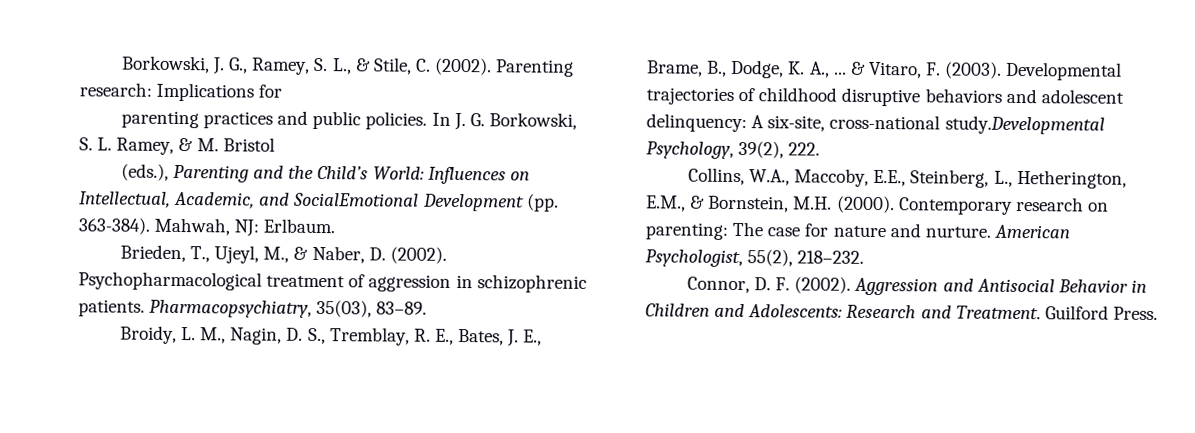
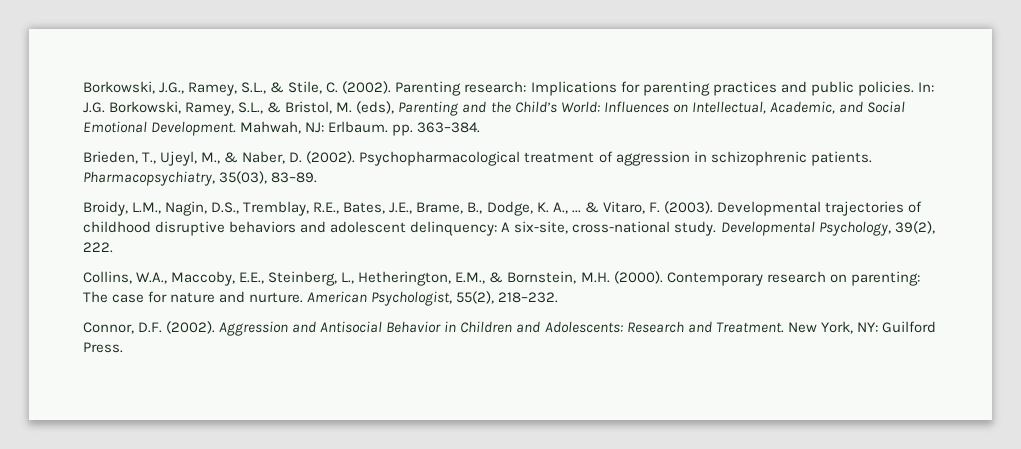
- Borkowski, J. G., Ramey, S. L., & Stile, C. (2002).
+ Borkowski, J.G., Ramey, S.L., & Stile, C. (2002).
- Parenting research: Implications for
- parenting practices and public policies.
+ Parenting research: Implications for parenting practices and public policies.
- In J. G. Borkowski, S. L. Ramey, & M. Bristol
- (eds.), Parenting and the Child’s World: Influences on Intellectual, Academic, and SocialEmotional Development (pp. 363-384).
+ In: J.G. Borkowski, Ramey, S.L., & Bristol, M. (eds), Parenting and the Child’s World: Influences on Intellectual, Academic, and Social Emotional Development.
- Mahwah, NJ: Erlbaum.
+ Mahwah, NJ: Erlbaum. pp. 363–384.
- Broidy, L. M., Nagin, D. S., Tremblay, R. E., Bates, J. E., Brame, B., Dodge, K. A., ...
+ Broidy, L.M., Nagin, D.S., Tremblay, R.E., Bates, J.E., Brame, B., Dodge, K. A., ...
- Developmental trajectories of childhood disruptive behaviors and adolescent delinquency: A six-site, cross-national study.Developmental Psychology, 39(2), 222.
+ Developmental trajectories of childhood disruptive behaviors and adolescent delinquency: A six-site, cross-national study. Developmental Psychology, 39(2), 222.
- Connor, D. F. (2002).
+ Connor, D.F. (2002).
- Guilford Press.
+ New York, NY: Guilford Press.

